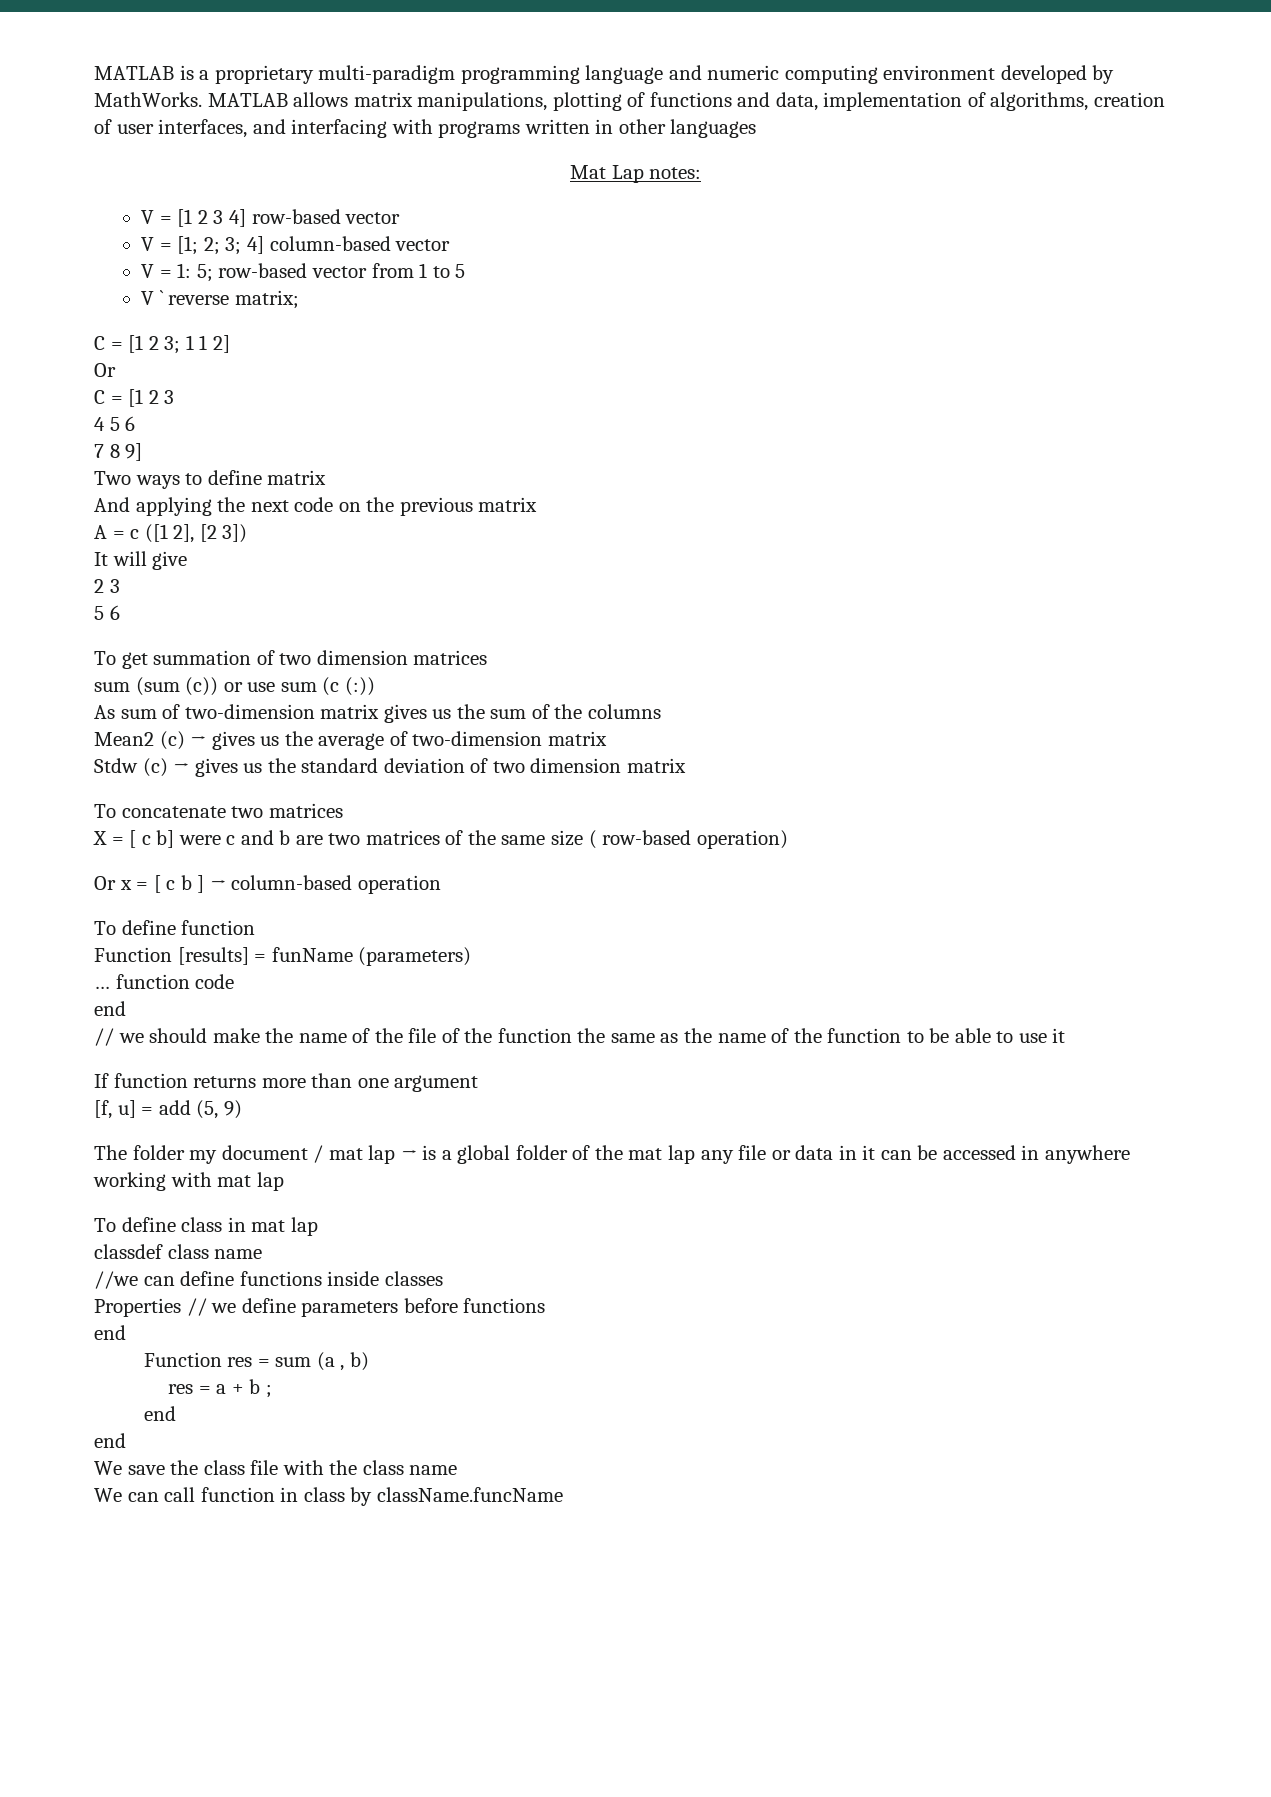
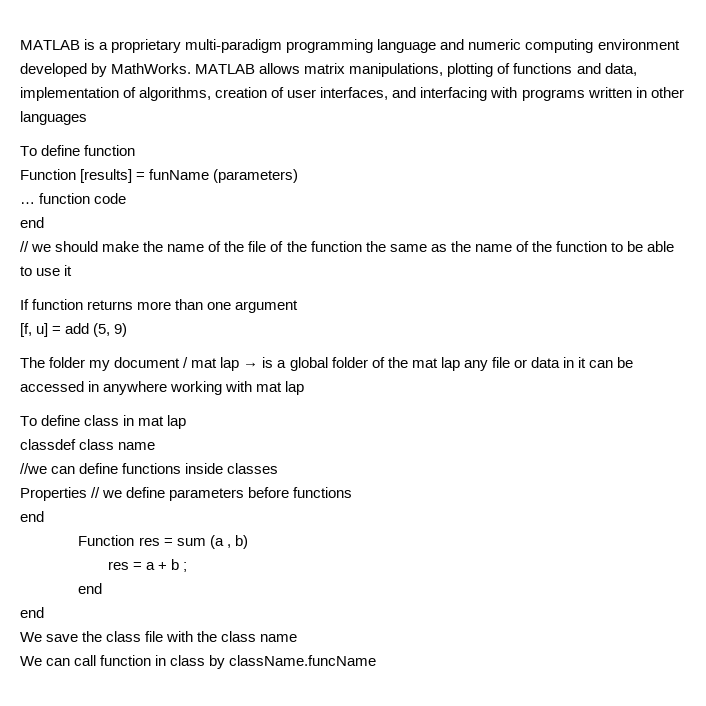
- Mat Lap notes:
- V = [1 2 3 4] row-based vector
- V = [1; 2; 3; 4] column-based vector
- V = 1: 5; row-based vector from 1 to 5
- V ` reverse matrix;
- C = [1 2 3; 1 1 2]
- Or
- C = [1 2 3
- 4 5 6
- 7 8 9]
- Two ways to define matrix
- And applying the next code on the previous matrix
- A = c ([1 2], [2 3])
- It will give
- 2 3
- 5 6
- To get summation of two dimension matrices
- sum (sum (c)) or use sum (c (:))
- As sum of two-dimension matrix gives us the sum of the columns
- Mean2 (c) → gives us the average of two-dimension matrix
- Stdw (c) → gives us the standard deviation of two dimension matrix
- To concatenate two matrices
- X = [ c b] were c and b are two matrices of the same size ( row-based operation)
- Or x = [ c b ] → column-based operation

